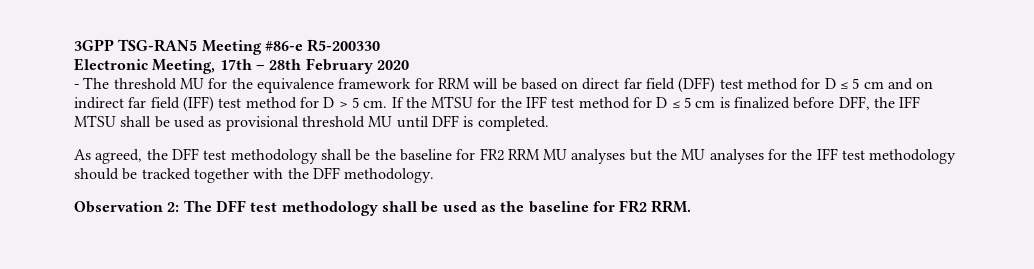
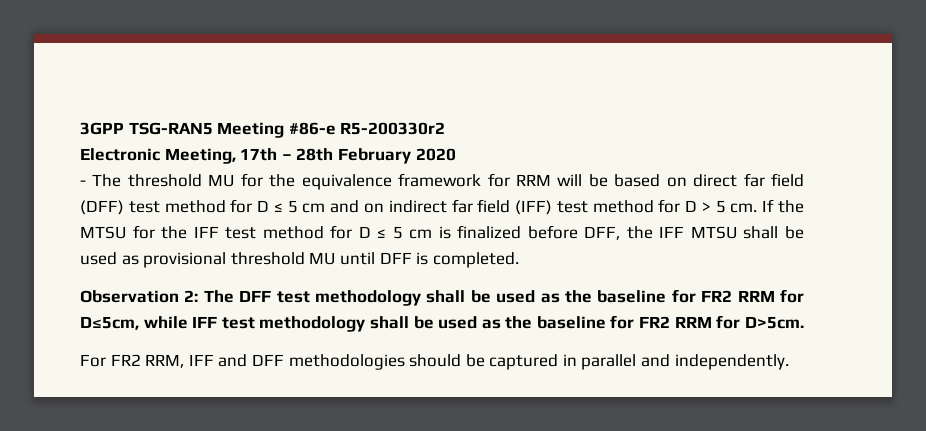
- 3GPP TSG-RAN5 Meeting #86-e R5-200330
+ 3GPP TSG-RAN5 Meeting #86-e R5-200330r2
- As agreed, the DFF test methodology shall be the baseline for FR2 RRM MU analyses but the MU analyses for the IFF test methodology should be tracked together with the DFF methodology.
- Observation 2: The DFF test methodology shall be used as the baseline for FR2 RRM.
+ Observation 2: The DFF test methodology shall be used as the baseline for FR2 RRM for D≤5cm, while IFF test methodology shall be used as the baseline for FR2 RRM for D>5cm.
+ For FR2 RRM, IFF and DFF methodologies should be captured in parallel and independently.

